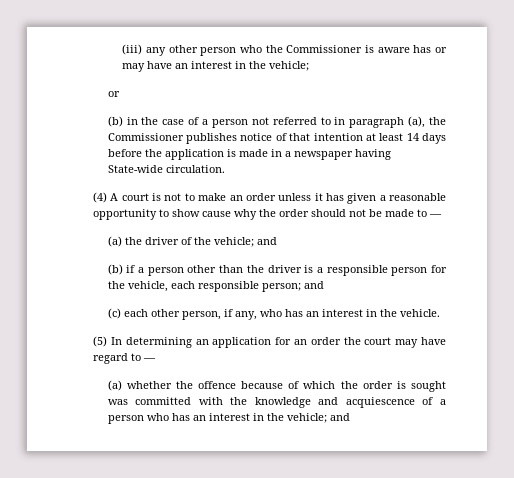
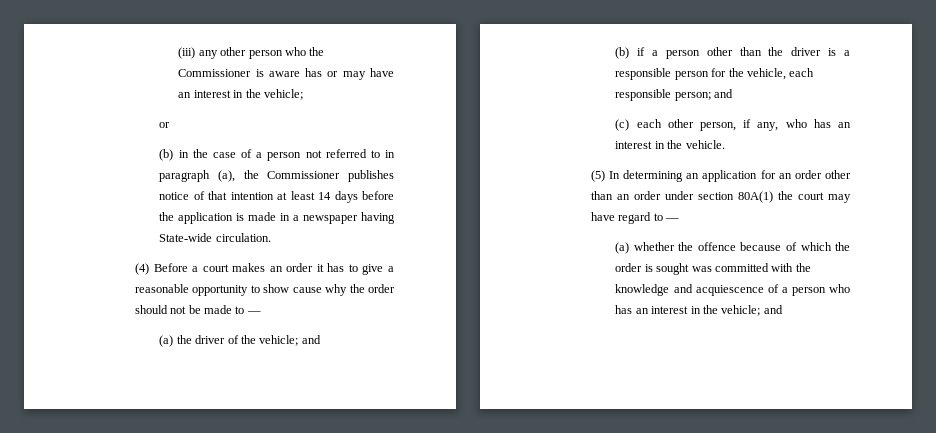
- (4) A court is not to make an order unless it has given a reasonable opportunity to show cause why the order should not be made to —
+ (4) Before a court makes an order it has to give a reasonable opportunity to show cause why the order should not be made to —
- (5) In determining an application for an order the court may have regard to —
+ (5) In determining an application for an order other than an order under section 80A(1) the court may have regard to —

